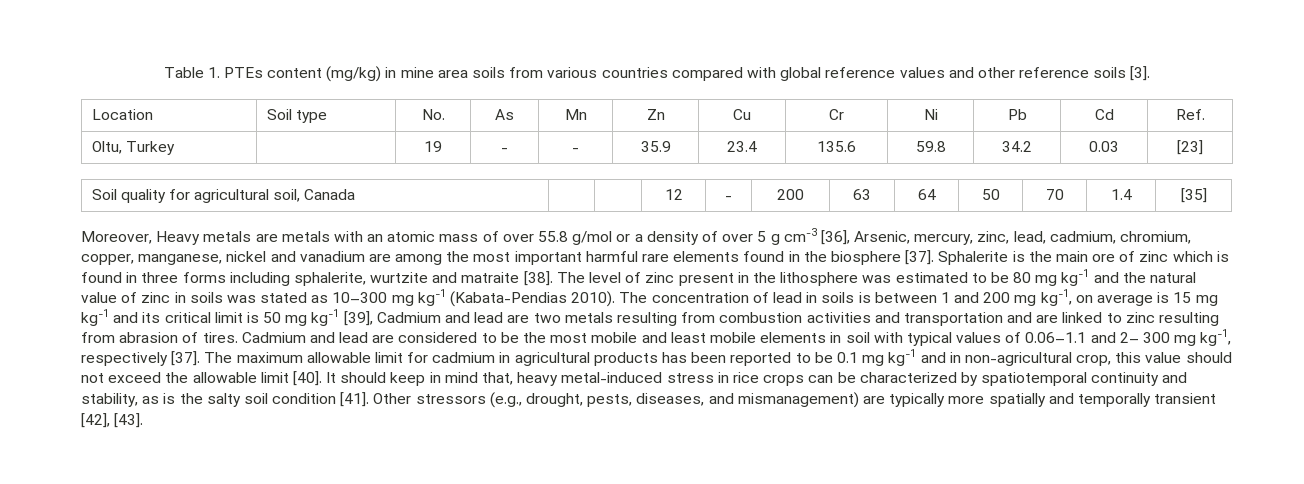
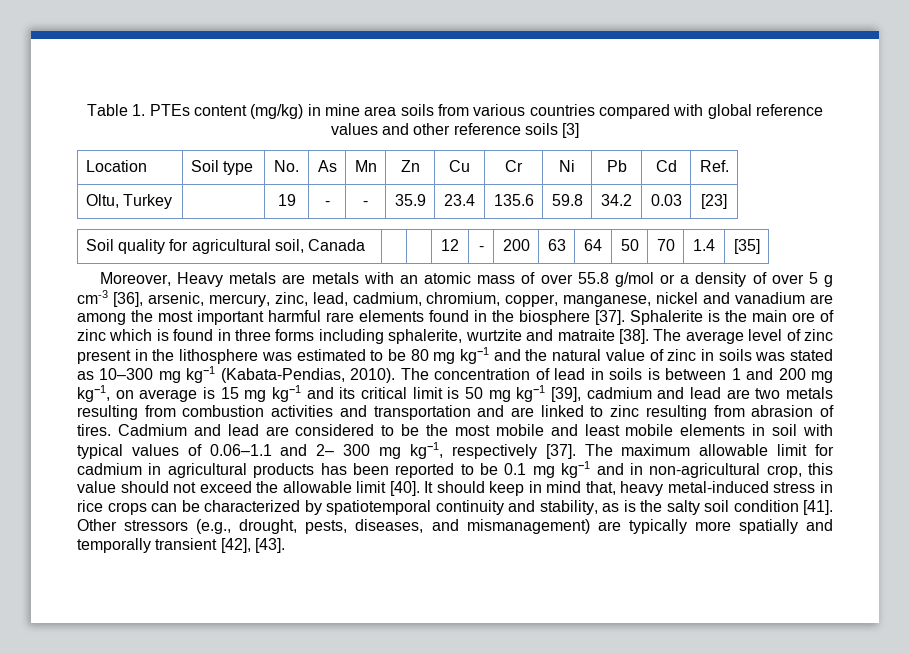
- Table 1. PTEs content (mg/kg) in mine area soils from various countries compared with global reference values and other reference soils [3].
+ Table 1. PTEs content (mg/kg) in mine area soils from various countries compared with global reference values and other reference soils [3]
- Moreover, Heavy metals are metals with an atomic mass of over 55.8 g/mol or a density of over 5 g cm-3 [36], Arsenic, mercury, zinc, lead, cadmium, chromium, copper, manganese, nickel and vanadium are among the most important harmful rare elements found in the biosphere [37].
+ Moreover, Heavy metals are metals with an atomic mass of over 55.8 g/mol or a density of over 5 g cm-3 [36], arsenic, mercury, zinc, lead, cadmium, chromium, copper, manganese, nickel and vanadium are among the most important harmful rare elements found in the biosphere [37].
- The level of zinc present in the lithosphere was estimated to be 80 mg kg−1 and the natural value of zinc in soils was stated as 10–300 mg kg−1 (Kabata-Pendias 2010).
+ The average level of zinc present in the lithosphere was estimated to be 80 mg kg−1 and the natural value of zinc in soils was stated as 10–300 mg kg−1 (Kabata-Pendias, 2010).
- The concentration of lead in soils is between 1 and 200 mg kg−1, on average is 15 mg kg−1 and its critical limit is 50 mg kg−1 [39], Cadmium and lead are two metals resulting from combustion activities and transportation and are linked to zinc resulting from abrasion of tires.
+ The concentration of lead in soils is between 1 and 200 mg kg−1, on average is 15 mg kg−1 and its critical limit is 50 mg kg−1 [39], cadmium and lead are two metals resulting from combustion activities and transportation and are linked to zinc resulting from abrasion of tires.

